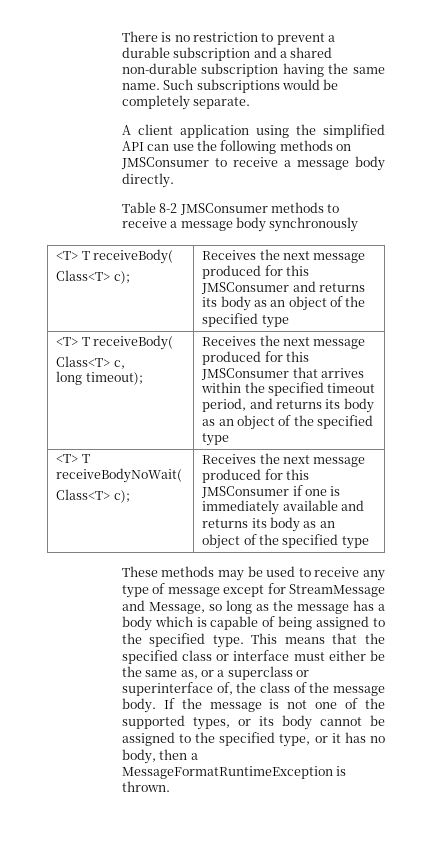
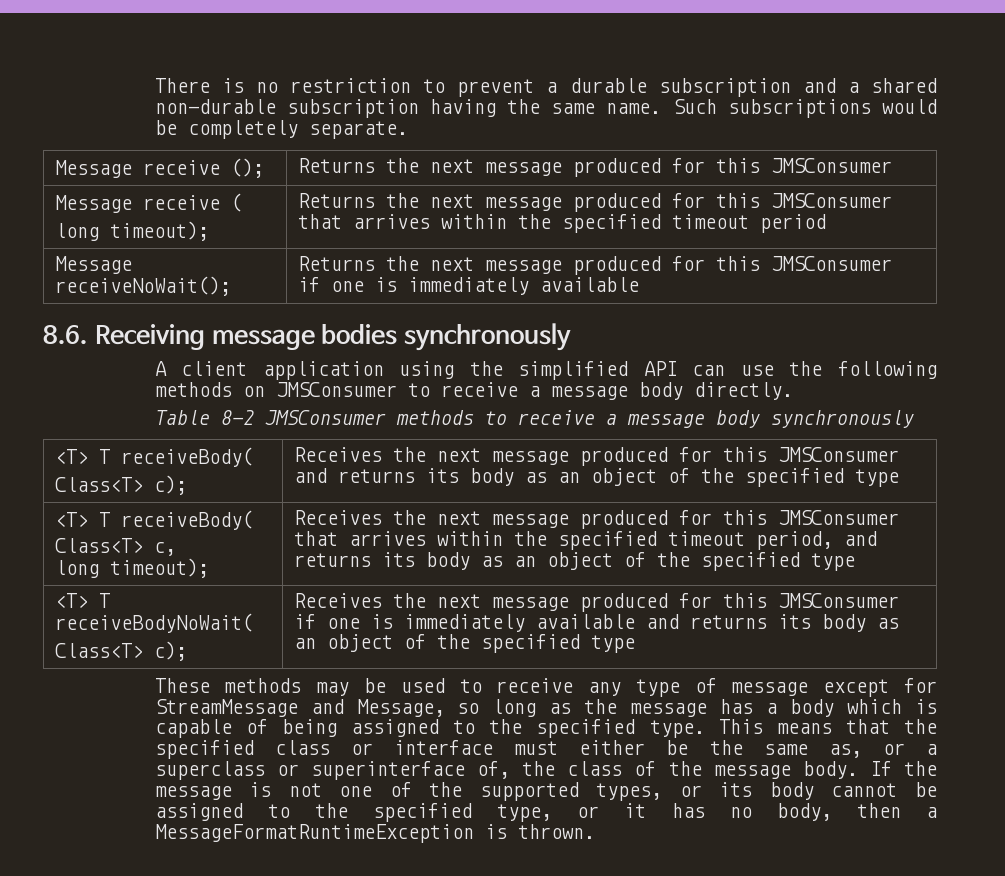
+ Message receive (); | Returns the next message produced for this JMSConsumer
+ Message receive (
+ long timeout); | Returns the next message produced for this JMSConsumer that arrives within the specified timeout period
+ Message receiveNoWait(); | Returns the next message produced for this JMSConsumer if one is immediately available
+ 8.6. Receiving message bodies synchronously

